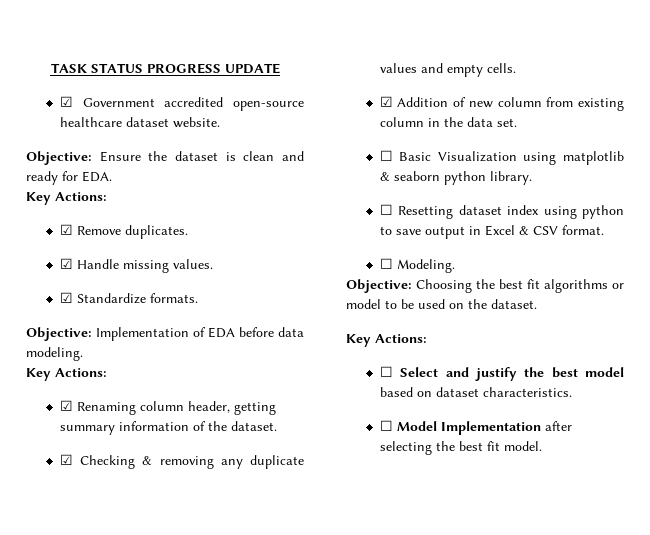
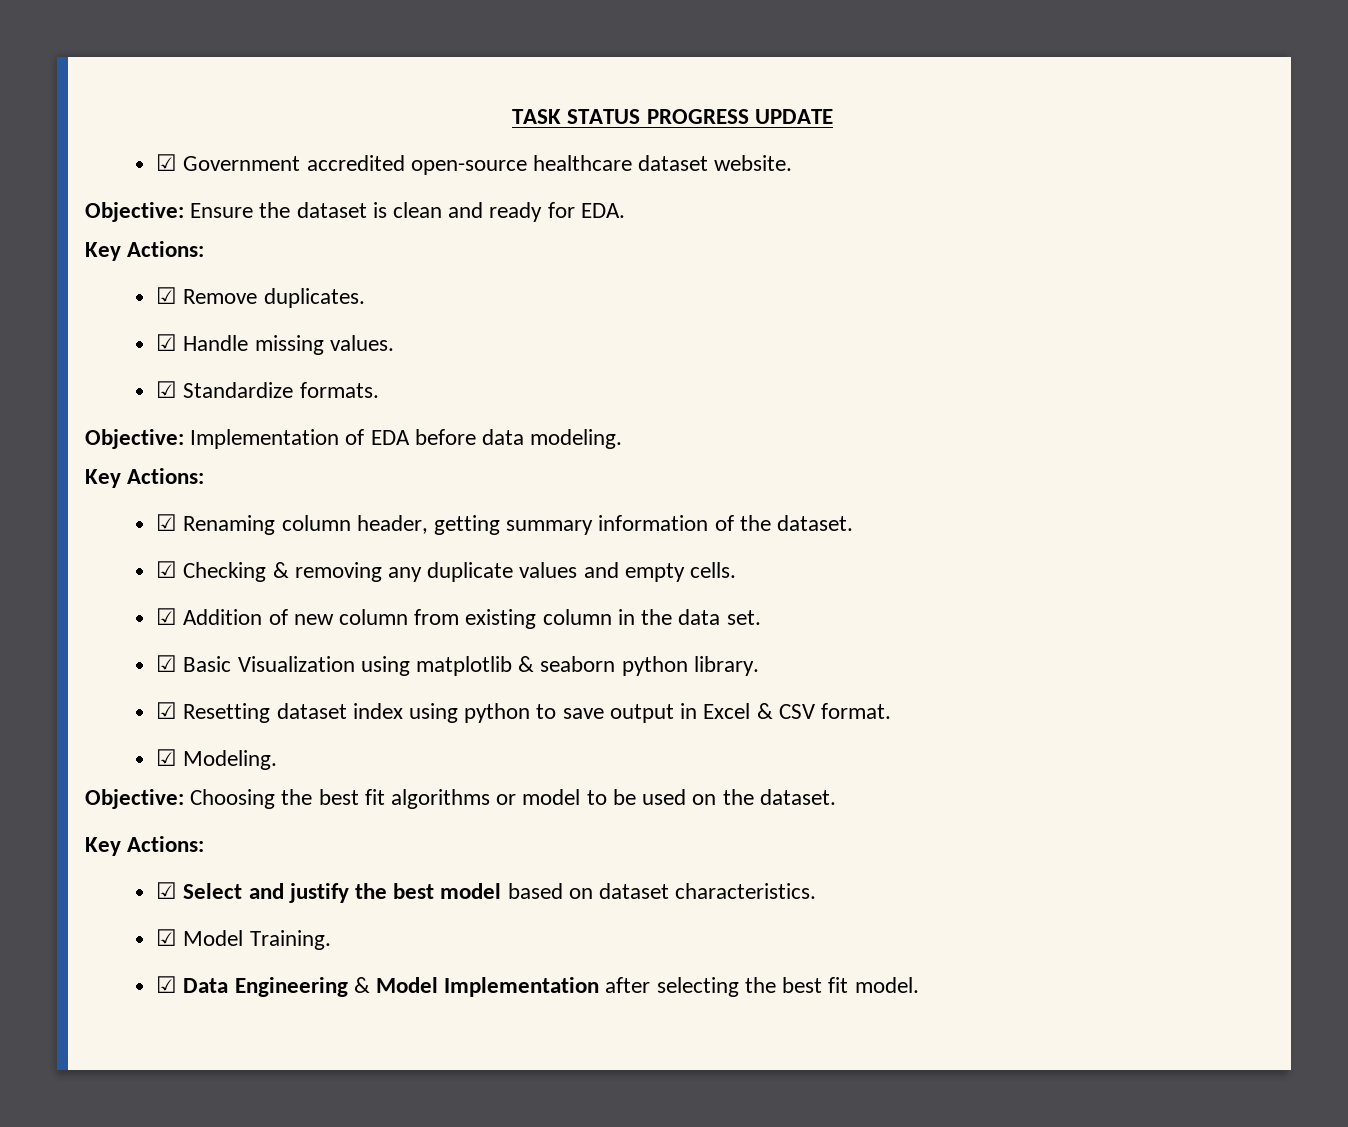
- ☐ Basic Visualization using matplotlib & seaborn python library.
+ ☑ Basic Visualization using matplotlib & seaborn python library.
- ☐ Resetting dataset index using python to save output in Excel & CSV format.
+ ☑ Resetting dataset index using python to save output in Excel & CSV format.
- ☐ Modeling.
+ ☑ Modeling.
- ☐ Select and justify the best model based on dataset characteristics.
+ ☑ Select and justify the best model based on dataset characteristics.
- ☐ Model Implementation after selecting the best fit model.
+ ☑ Model Training.
+ ☑ Data Engineering & Model Implementation after selecting the best fit model.

